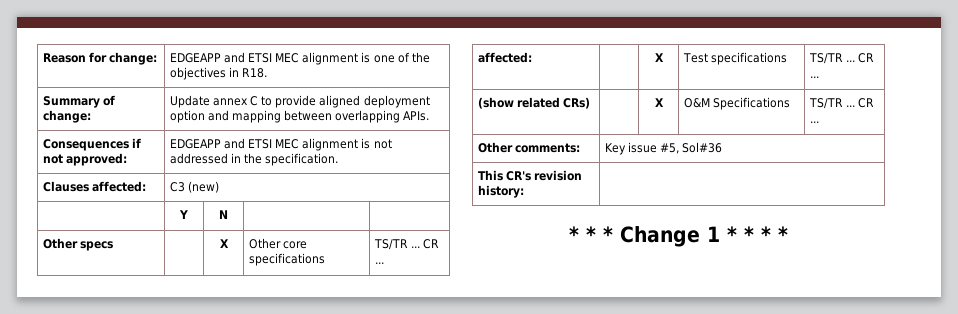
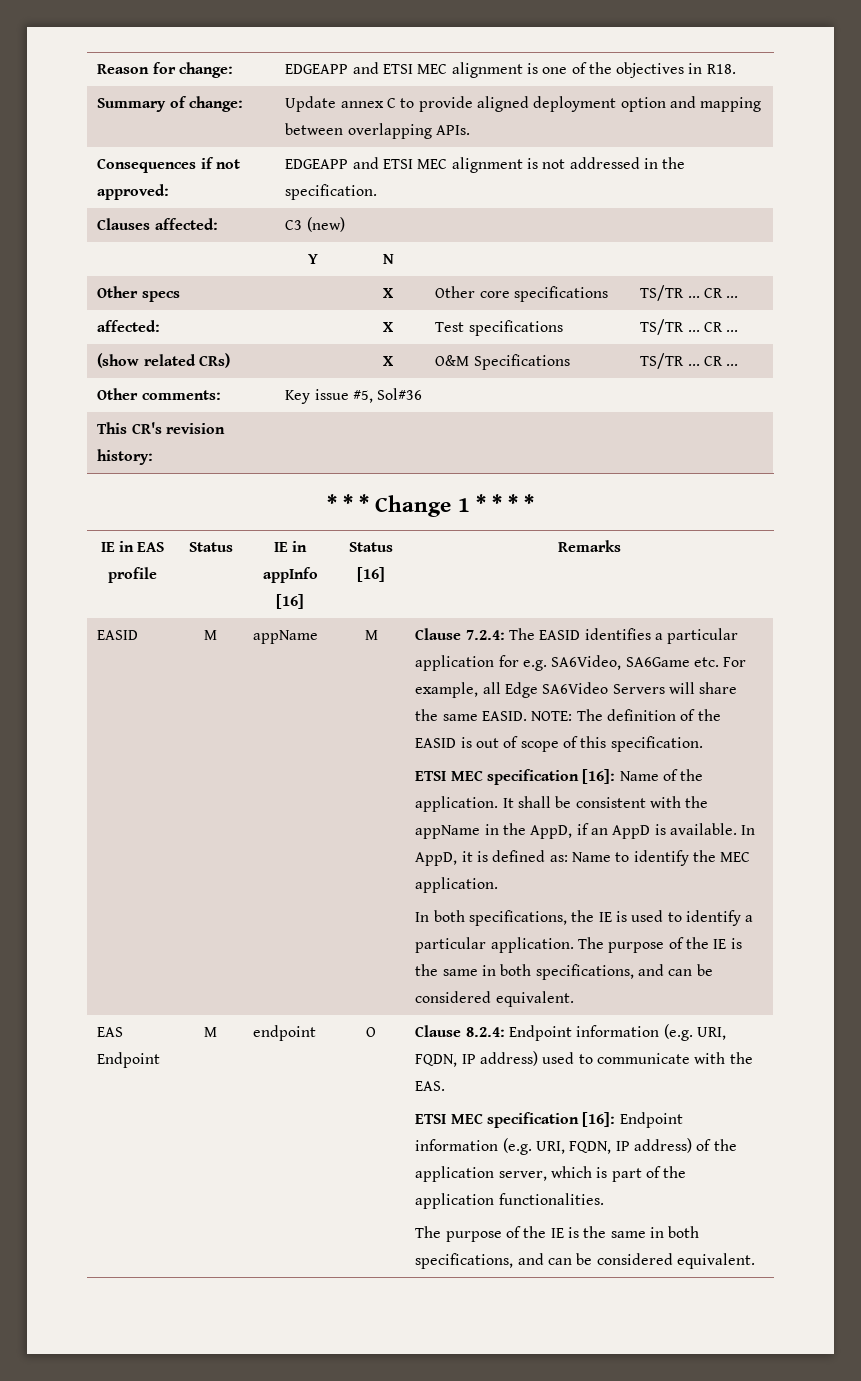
+ IE in EAS profile | Status | IE in appInfo [16] | Status [16] | Remarks
+ EASID | M | appName | M | Clause 7.2.4: The EASID identifies a particular application for e.g. SA6Video, SA6Game etc. For example, all Edge SA6Video Servers will share the same EASID. NOTE: The definition of the EASID is out of scope of this specification.
+ ETSI MEC specification [16]: Name of the application. It shall be consistent with the appName in the AppD, if an AppD is available. In AppD, it is defined as: Name to identify the MEC application.
+ In both specifications, the IE is used to identify a particular application. The purpose of the IE is the same in both specifications, and can be considered equivalent.
+ EAS Endpoint | M | endpoint | O | Clause 8.2.4: Endpoint information (e.g. URI, FQDN, IP address) used to communicate with the EAS.
+ ETSI MEC specification [16]: Endpoint information (e.g. URI, FQDN, IP address) of the application server, which is part of the application functionalities.
+ The purpose of the IE is the same in both specifications, and can be considered equivalent.

